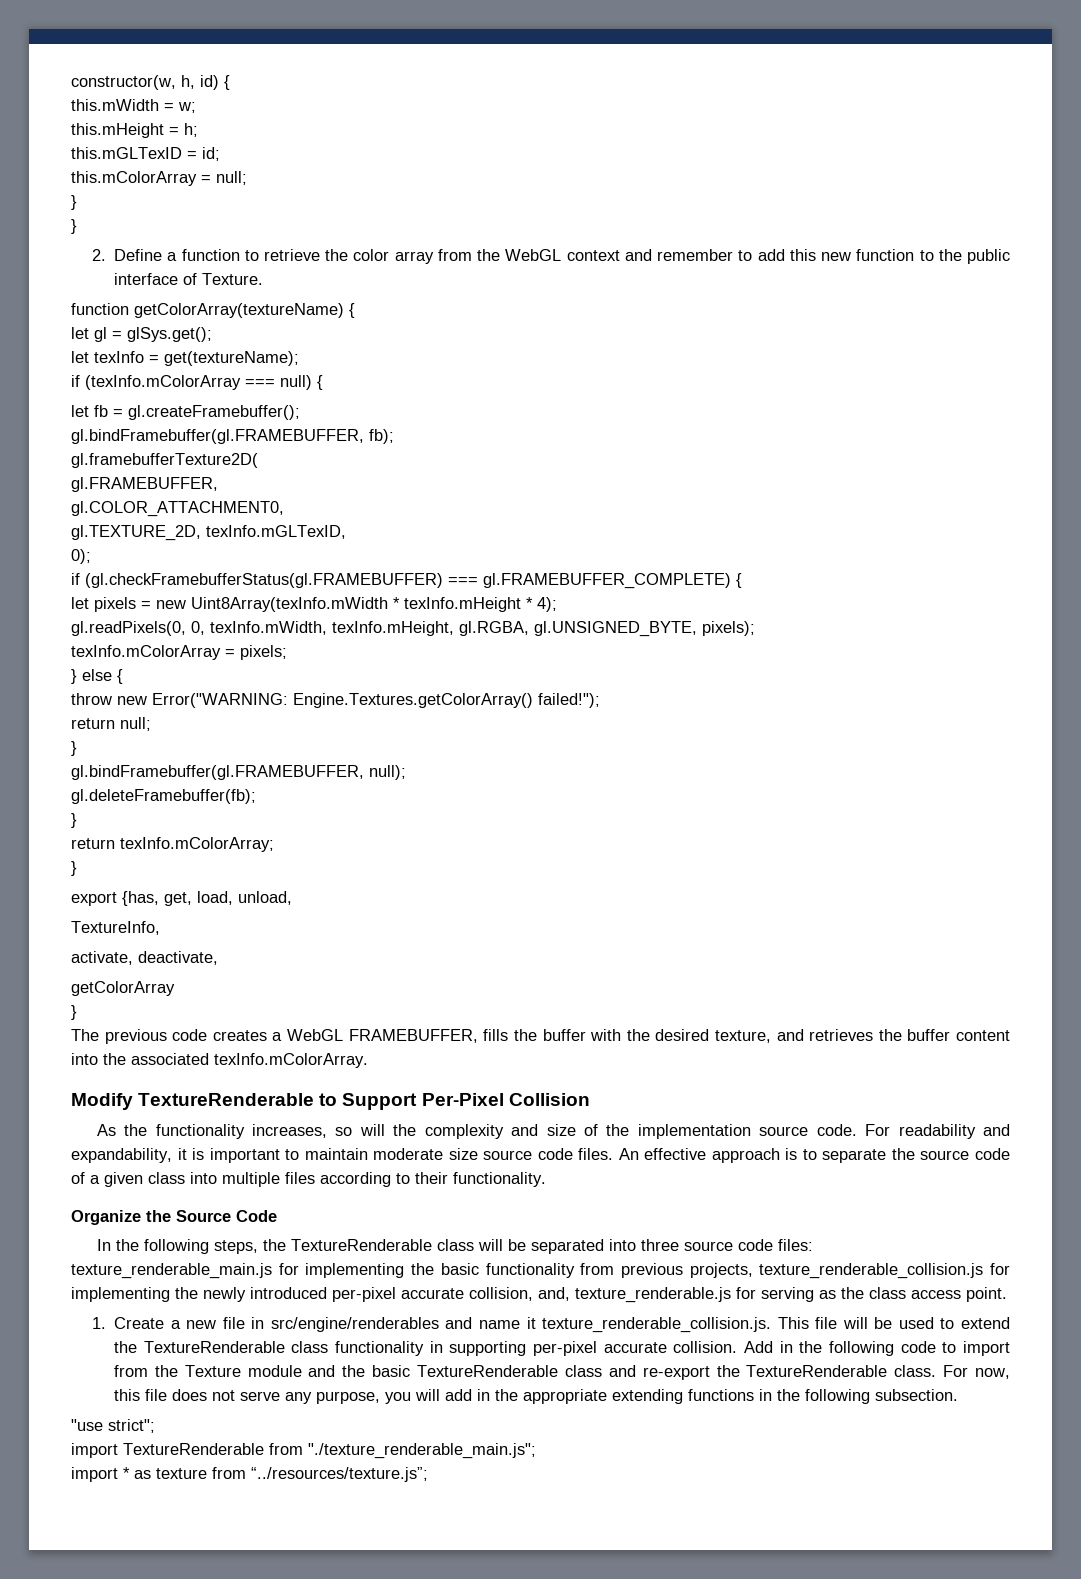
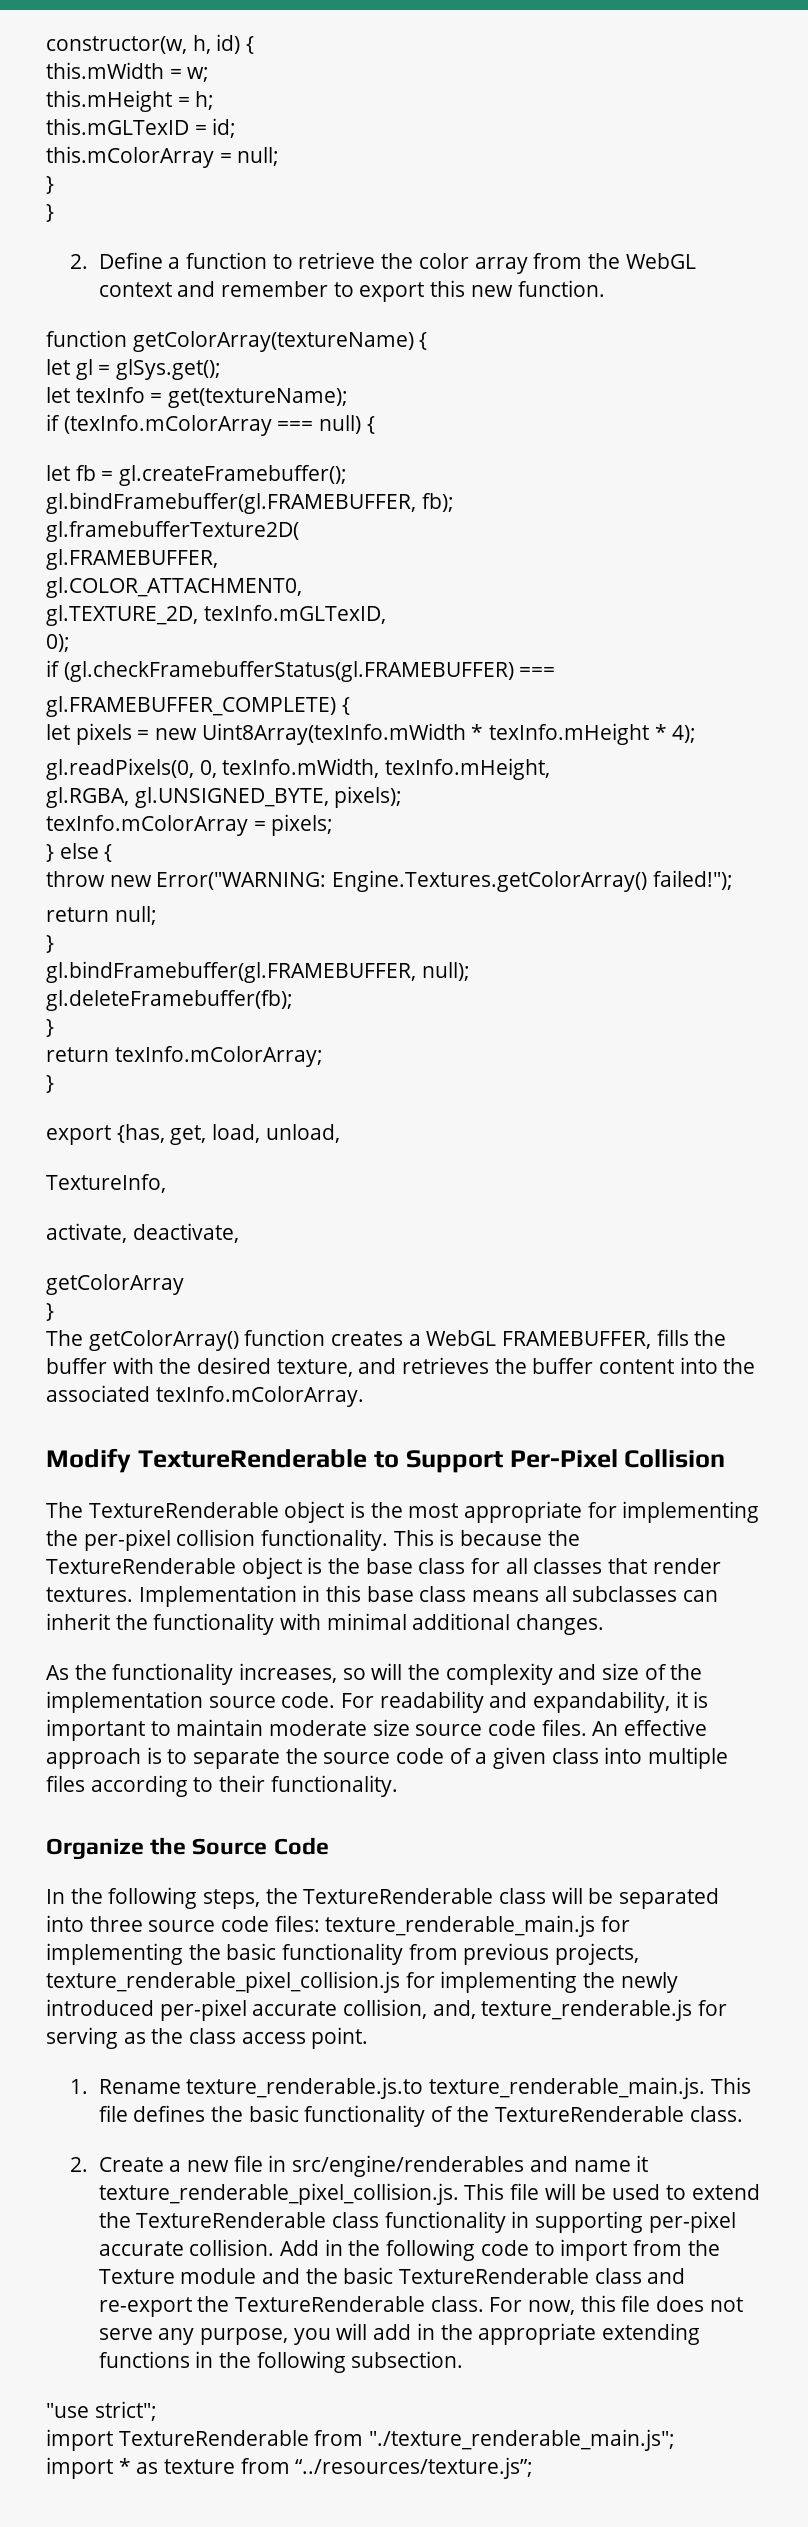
- 2. Define a function to retrieve the color array from the WebGL context and remember to add this new function to the public interface of Texture.
+ 2. Define a function to retrieve the color array from the WebGL context and remember to export this new function.
- if (gl.checkFramebufferStatus(gl.FRAMEBUFFER) === gl.FRAMEBUFFER_COMPLETE) {
+ if (gl.checkFramebufferStatus(gl.FRAMEBUFFER) ===
+ gl.FRAMEBUFFER_COMPLETE) {
- gl.readPixels(0, 0, texInfo.mWidth, texInfo.mHeight, gl.RGBA, gl.UNSIGNED_BYTE, pixels);
+ gl.readPixels(0, 0, texInfo.mWidth, texInfo.mHeight,
+ gl.RGBA, gl.UNSIGNED_BYTE, pixels);
- The previous code creates a WebGL FRAMEBUFFER, fills the buffer with the desired texture, and retrieves the buffer content into the associated texInfo.mColorArray.
+ The getColorArray() function creates a WebGL FRAMEBUFFER, fills the buffer with the desired texture, and retrieves the buffer content into the associated texInfo.mColorArray.
+ The TextureRenderable object is the most appropriate for implementing the per-pixel collision functionality. This is because the TextureRenderable object is the base class for all classes that render textures. Implementation in this base class means all subclasses can inherit the functionality with minimal additional changes.
- In the following steps, the TextureRenderable class will be separated into three source code files: texture_renderable_main.js for implementing the basic functionality from previous projects, texture_renderable_collision.js for implementing the newly introduced per-pixel accurate collision, and, texture_renderable.js for serving as the class access point.
+ In the following steps, the TextureRenderable class will be separated into three source code files: texture_renderable_main.js for implementing the basic functionality from previous projects, texture_renderable_pixel_collision.js for implementing the newly introduced per-pixel accurate collision, and, texture_renderable.js for serving as the class access point.
- 1. Create a new file in src/engine/renderables and name it texture_renderable_collision.js. This file will be used to extend the TextureRenderable class functionality in supporting per-pixel accurate collision.
+ 1. Rename texture_renderable.js.to texture_renderable_main.js. This file defines the basic functionality of the TextureRenderable class.
+ 2. Create a new file in src/engine/renderables and name it texture_renderable_pixel_collision.js. This file will be used to extend the TextureRenderable class functionality in supporting per-pixel accurate collision.

